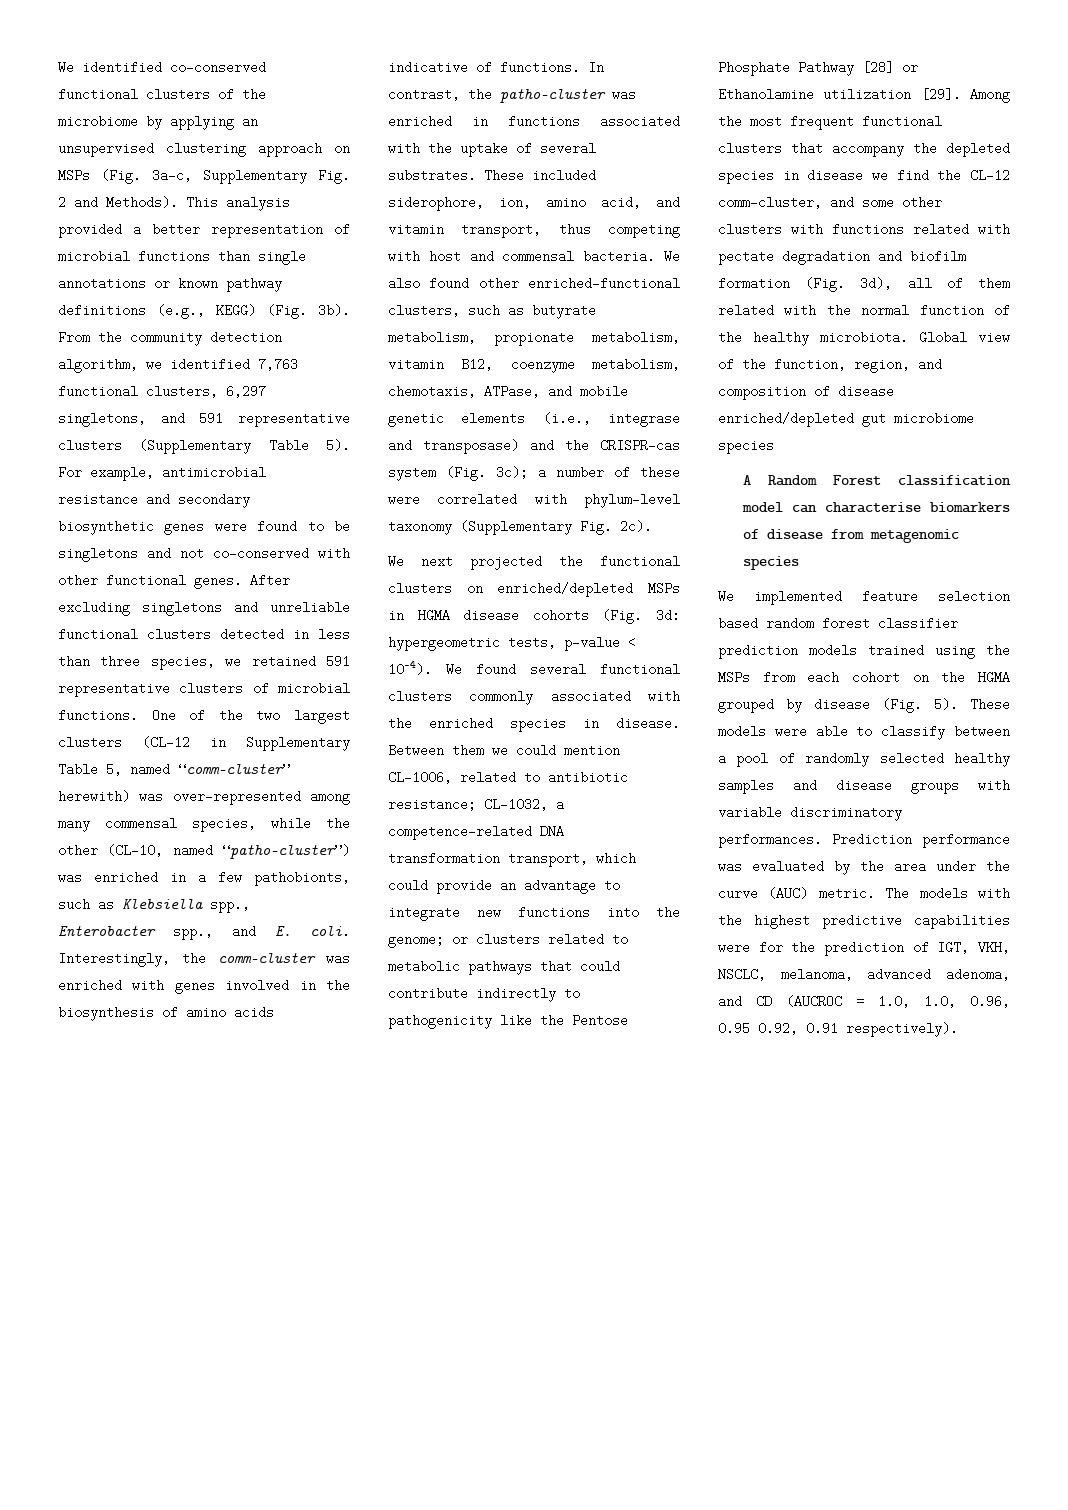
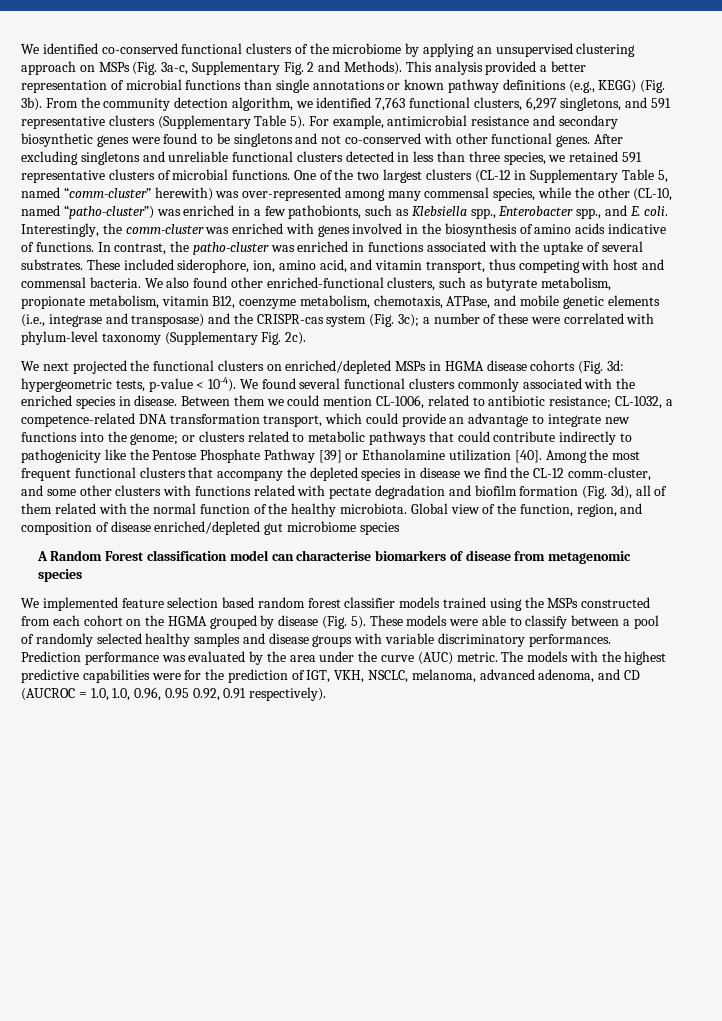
- Between them we could mention CL-1006, related to antibiotic resistance; CL-1032, a competence-related DNA transformation transport, which could provide an advantage to integrate new functions into the genome; or clusters related to metabolic pathways that could contribute indirectly to pathogenicity like the Pentose Phosphate Pathway [28] or Ethanolamine utilization [29].
+ Between them we could mention CL-1006, related to antibiotic resistance; CL-1032, a competence-related DNA transformation transport, which could provide an advantage to integrate new functions into the genome; or clusters related to metabolic pathways that could contribute indirectly to pathogenicity like the Pentose Phosphate Pathway [39] or Ethanolamine utilization [40].
- We implemented feature selection based random forest classifier prediction models trained using the MSPs from each cohort on the HGMA grouped by disease (Fig. 5).
+ We implemented feature selection based random forest classifier models trained using the MSPs constructed from each cohort on the HGMA grouped by disease (Fig. 5).

